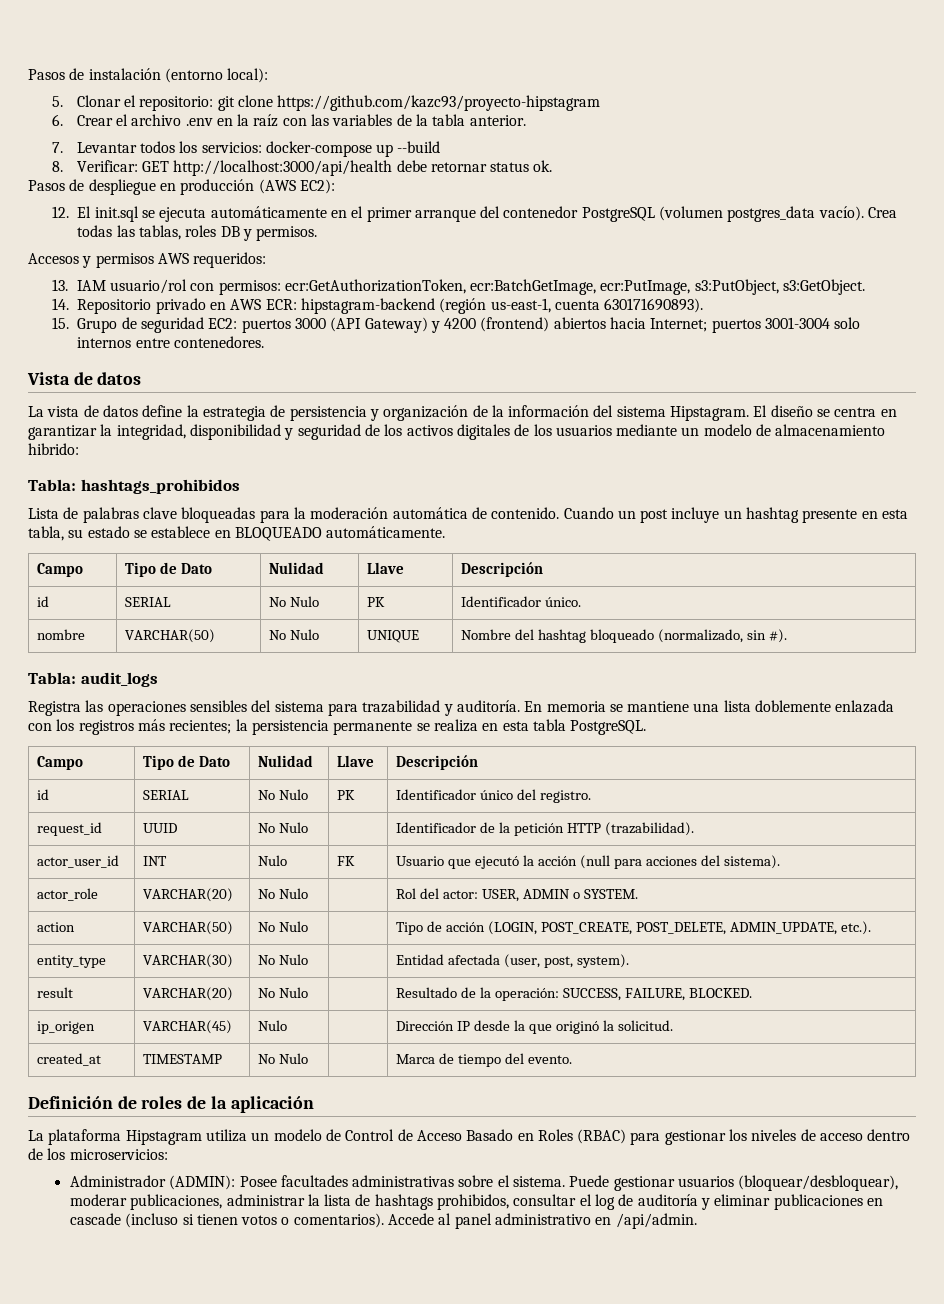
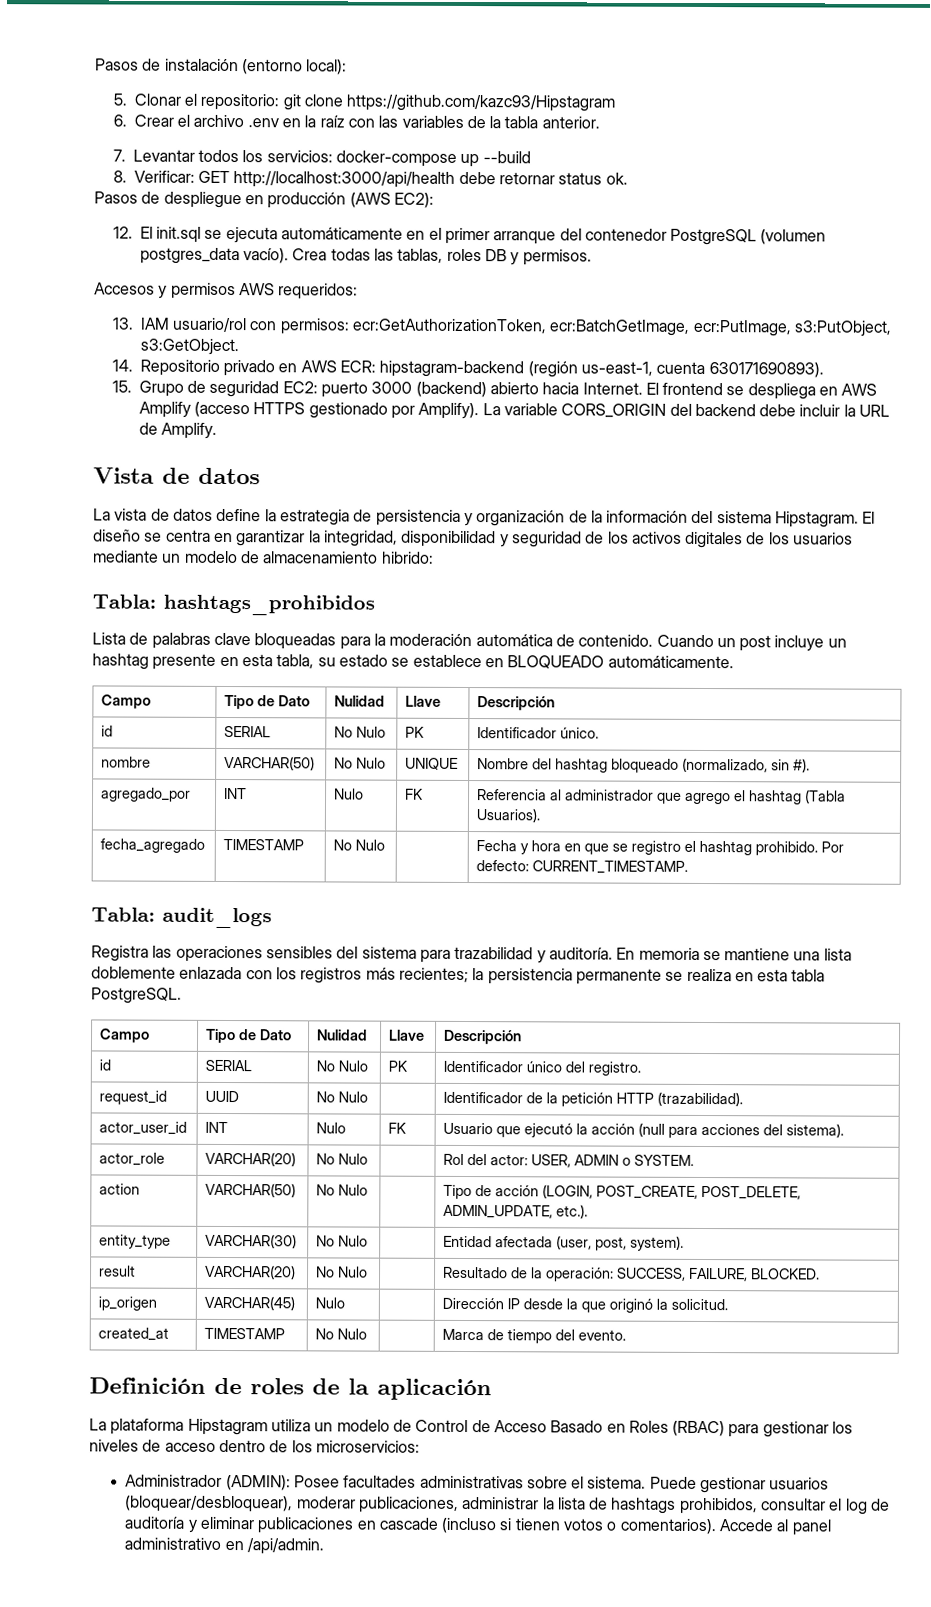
- 5. Clonar el repositorio: git clone https://github.com/kazc93/proyecto-hipstagram
+ 5. Clonar el repositorio: git clone https://github.com/kazc93/Hipstagram
- 15. Grupo de seguridad EC2: puertos 3000 (API Gateway) y 4200 (frontend) abiertos hacia Internet; puertos 3001-3004 solo internos entre contenedores.
+ 15. Grupo de seguridad EC2: puerto 3000 (backend) abierto hacia Internet. El frontend se despliega en AWS Amplify (acceso HTTPS gestionado por Amplify). La variable CORS_ORIGIN del backend debe incluir la URL de Amplify.
+ agregado_por | INT | Nulo | FK | Referencia al administrador que agrego el hashtag (Tabla Usuarios).
+ fecha_agregado | TIMESTAMP | No Nulo | | Fecha y hora en que se registro el hashtag prohibido. Por defecto: CURRENT_TIMESTAMP.

